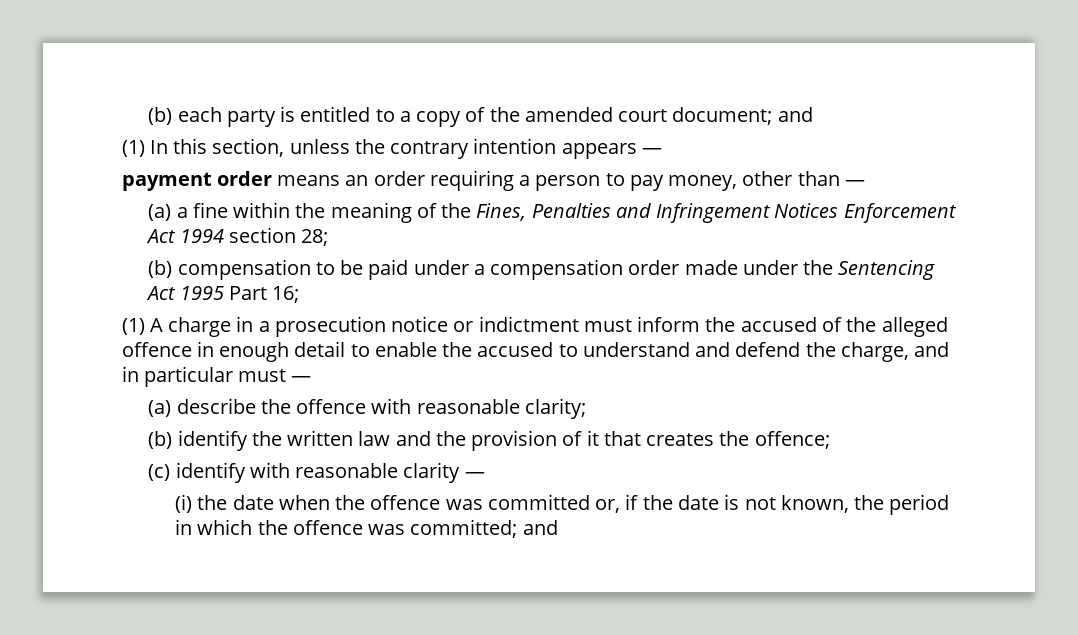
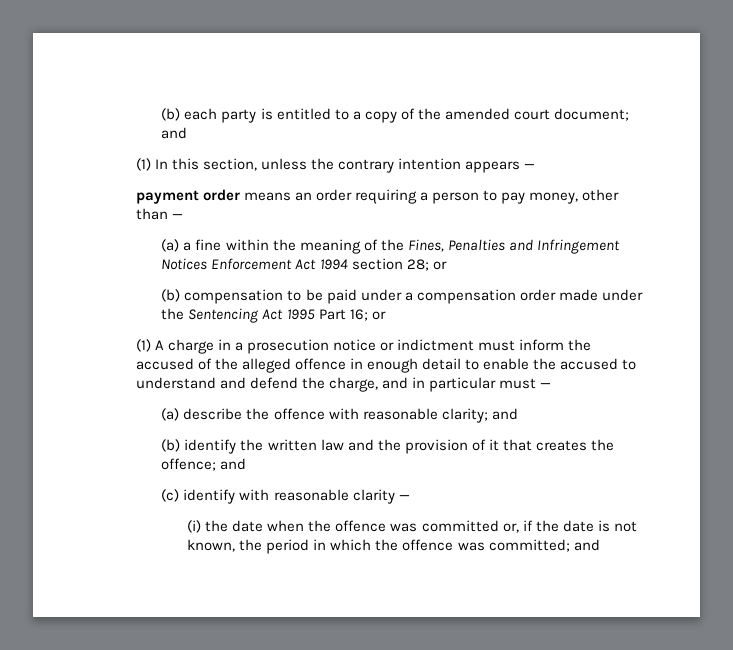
- (a) a fine within the meaning of the Fines, Penalties and Infringement Notices Enforcement Act 1994 section 28;
+ (a) a fine within the meaning of the Fines, Penalties and Infringement Notices Enforcement Act 1994 section 28; or
- (b) compensation to be paid under a compensation order made under the Sentencing Act 1995 Part 16;
+ (b) compensation to be paid under a compensation order made under the Sentencing Act 1995 Part 16; or
- (a) describe the offence with reasonable clarity;
+ (a) describe the offence with reasonable clarity; and
- (b) identify the written law and the provision of it that creates the offence;
+ (b) identify the written law and the provision of it that creates the offence; and

